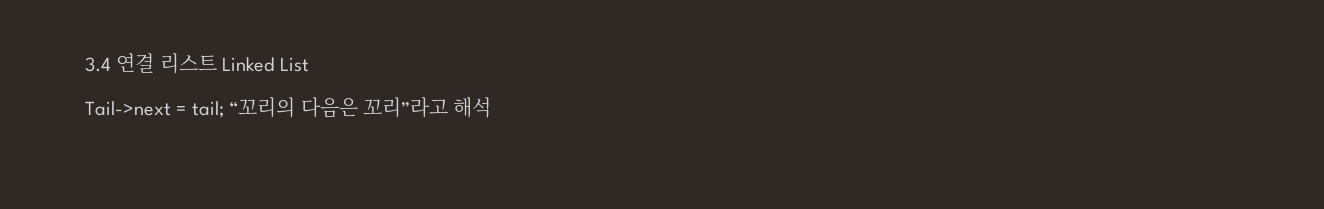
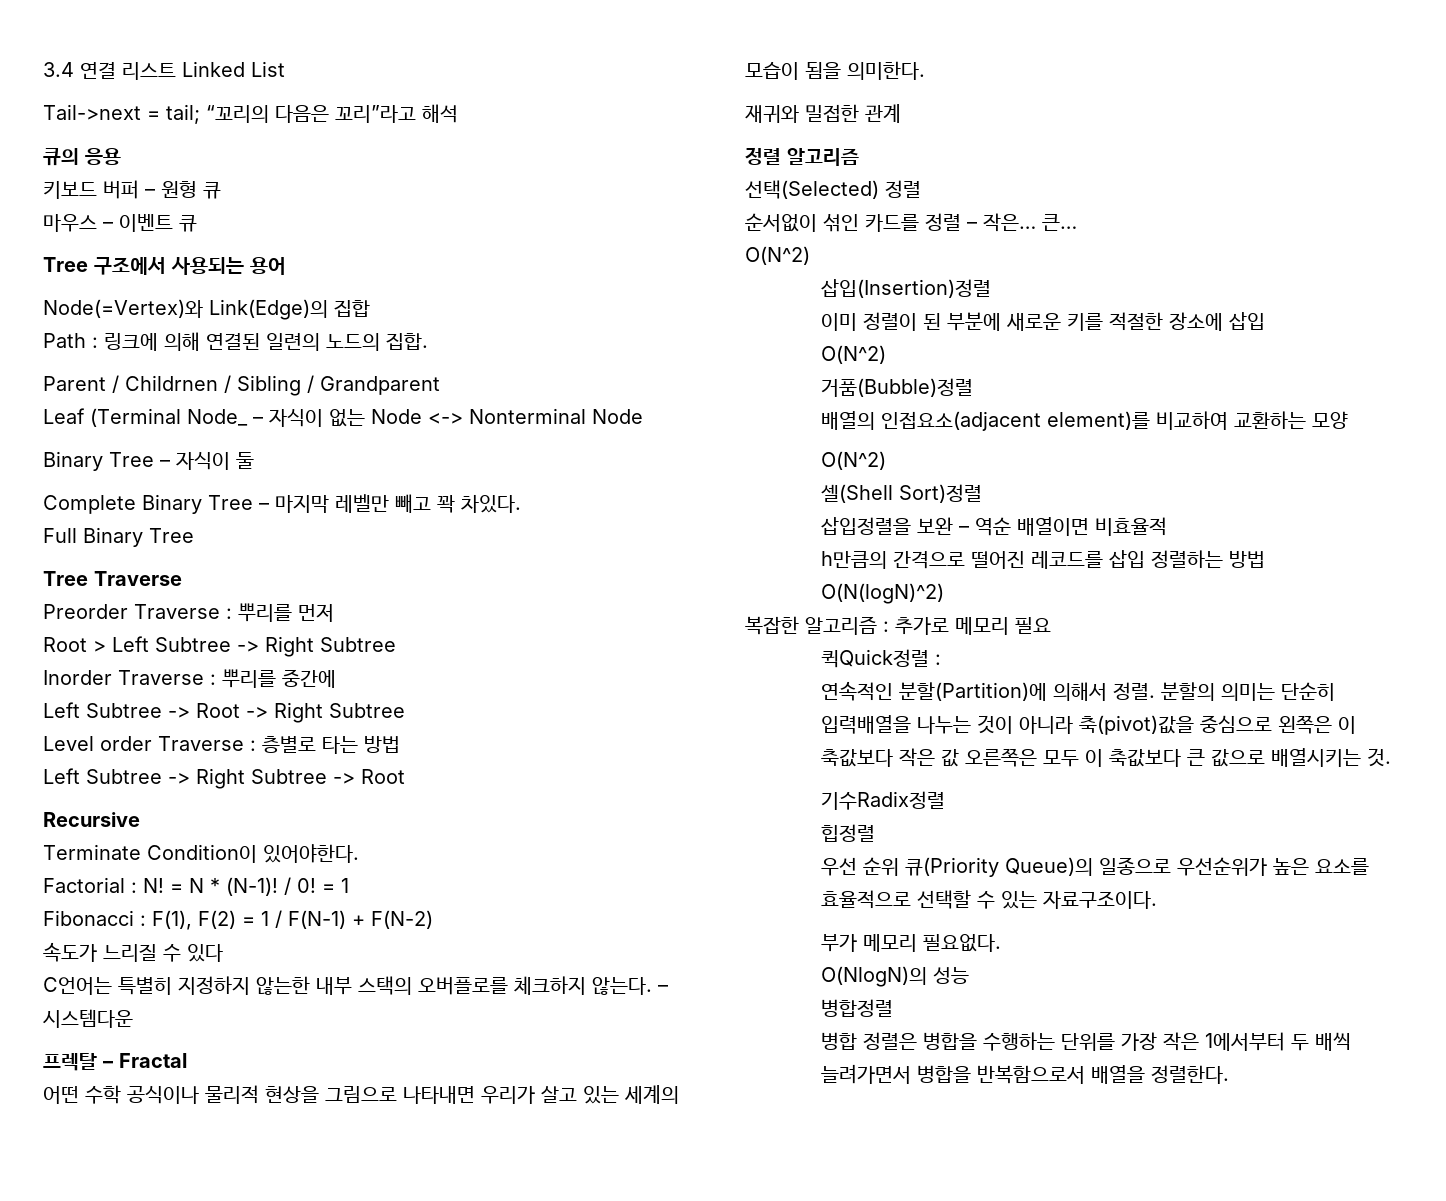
+ 큐의 응용
+ 키보드 버퍼 – 원형 큐
+ 마우스 – 이벤트 큐
+ Tree 구조에서 사용되는 용어
+ Node(=Vertex)와 Link(Edge)의 집합
+ Path : 링크에 의해 연결된 일련의 노드의 집합.
+ Parent / Childrnen / Sibling / Grandparent
+ Leaf (Terminal Node_ – 자식이 없는 Node <-> Nonterminal Node
+ Binary Tree – 자식이 둘
+ Complete Binary Tree – 마지막 레벨만 빼고 꽉 차있다.
+ Full Binary Tree
+ Tree Traverse
+ Preorder Traverse : 뿌리를 먼저
+ Root > Left Subtree -> Right Subtree
+ Inorder Traverse : 뿌리를 중간에
+ Left Subtree -> Root -> Right Subtree
+ Level order Traverse : 층별로 타는 방법
+ Left Subtree -> Right Subtree -> Root
+ Recursive
+ Terminate Condition이 있어야한다.
+ Factorial : N! = N * (N-1)! / 0! = 1
+ Fibonacci : F(1), F(2) = 1 / F(N-1) + F(N-2)
+ 속도가 느리질 수 있다
+ C언어는 특별히 지정하지 않는한 내부 스택의 오버플로를 체크하지 않는다. – 시스템다운
+ 프렉탈 – Fractal
+ 어떤 수학 공식이나 물리적 현상을 그림으로 나타내면 우리가 살고 있는 세계의 모습이 됨을 의미한다.
+ 재귀와 밀접한 관계
+ 정렬 알고리즘
+ 선택(Selected) 정렬
+ 순서없이 섞인 카드를 정렬 – 작은… 큰…
+ O(N^2)
+ 삽입(Insertion)정렬
+ 이미 정렬이 된 부분에 새로운 키를 적절한 장소에 삽입
+ O(N^2)
+ 거품(Bubble)정렬
+ 배열의 인접요소(adjacent element)를 비교하여 교환하는 모양
+ O(N^2)
+ 셀(Shell Sort)정렬
+ 삽입정렬을 보완 – 역순 배열이면 비효율적
+ h만큼의 간격으로 떨어진 레코드를 삽입 정렬하는 방법
+ O(N(logN)^2)
+ 복잡한 알고리즘 : 추가로 메모리 필요
+ 퀵Quick정렬 :
+ 연속적인 분할(Partition)에 의해서 정렬. 분할의 의미는 단순히 입력배열을 나누는 것이 아니라 축(pivot)값을 중심으로 왼쪽은 이 축값보다 작은 값 오른쪽은 모두 이 축값보다 큰 값으로 배열시키는 것.
+ 기수Radix정렬
+ 힙정렬
+ 우선 순위 큐(Priority Queue)의 일종으로 우선순위가 높은 요소를 효율적으로 선택할 수 있는 자료구조이다.
+ 부가 메모리 필요없다.
+ O(NlogN)의 성능
+ 병합정렬
+ 병합 정렬은 병합을 수행하는 단위를 가장 작은 1에서부터 두 배씩 늘려가면서 병합을 반복함으로서 배열을 정렬한다.

